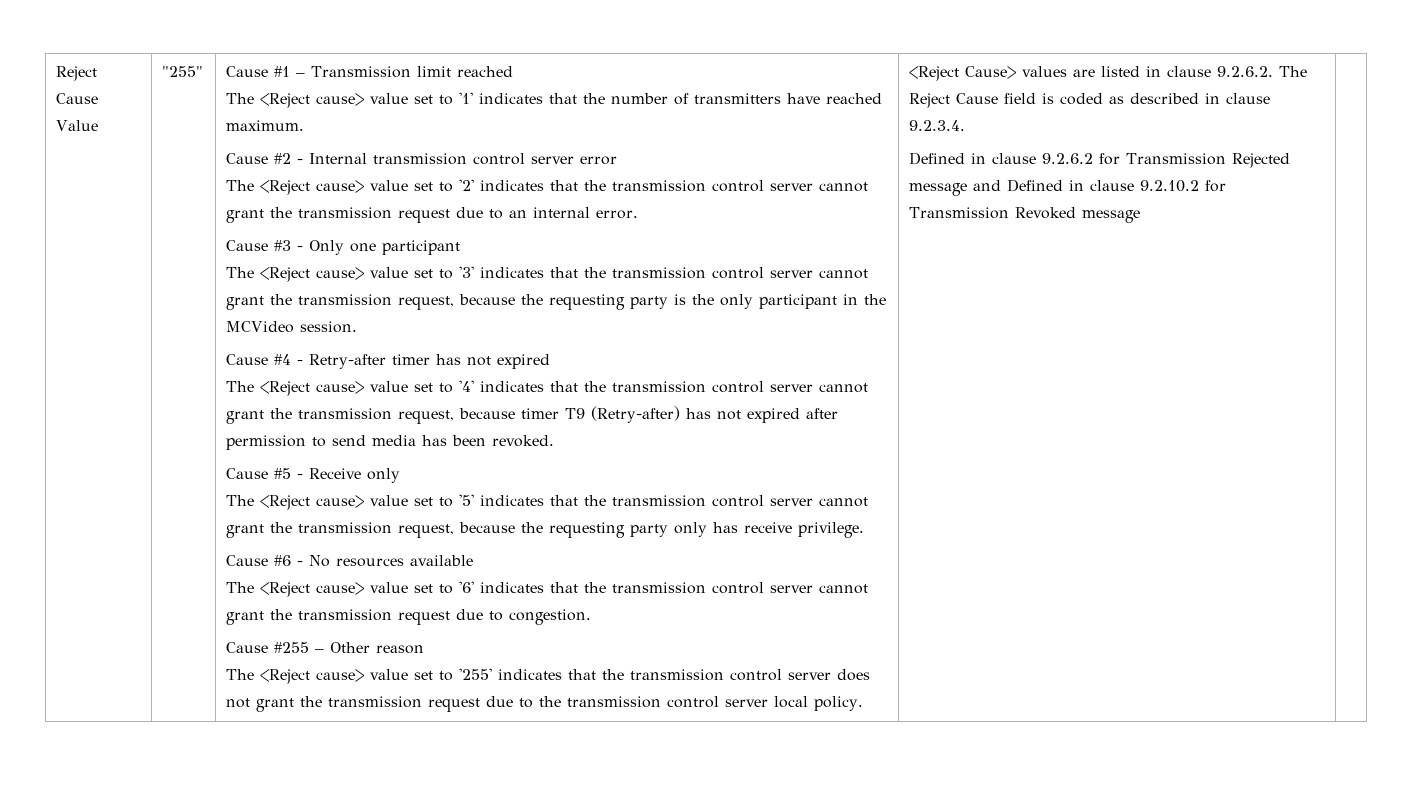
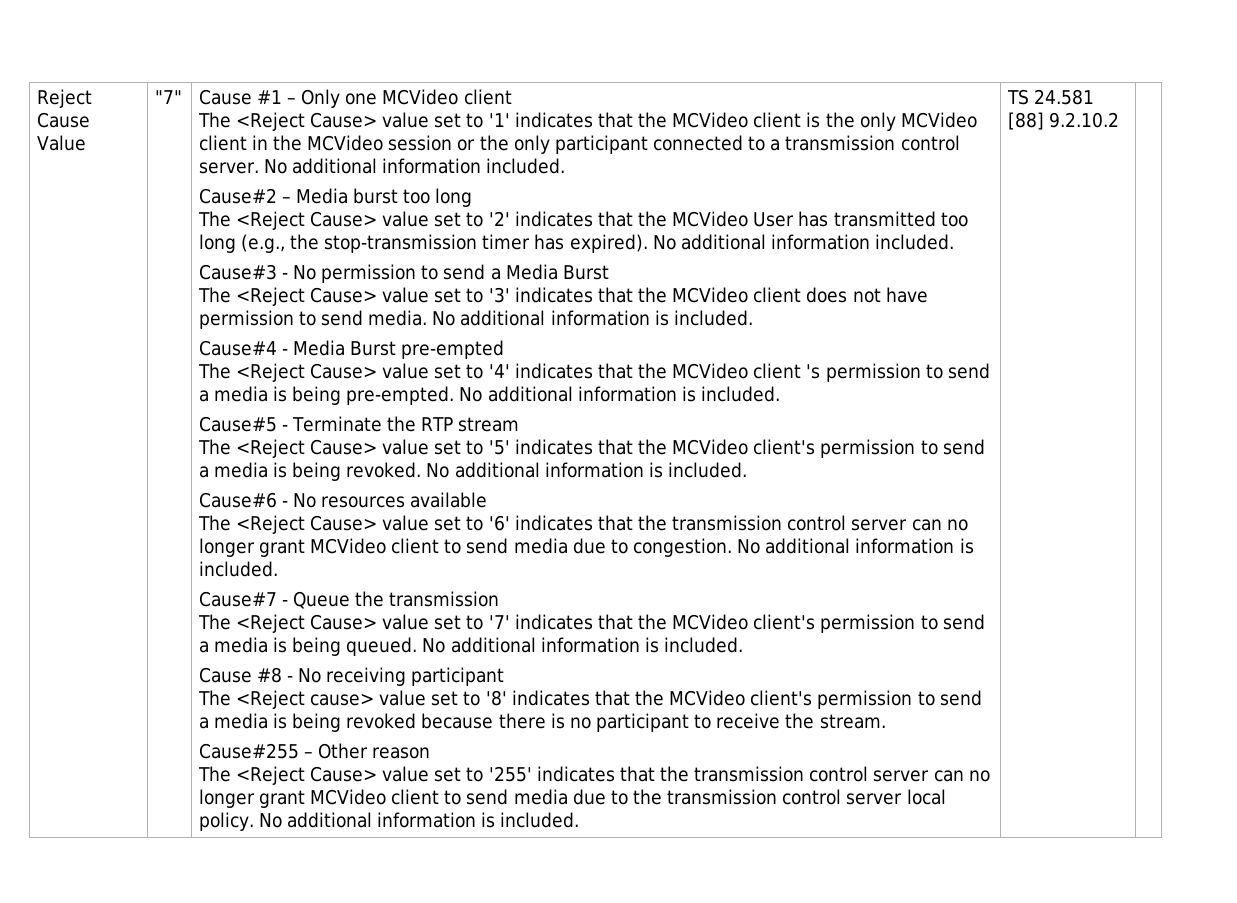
- "255"
+ "7"
- Cause #1 – Transmission limit reached
- The <Reject cause> value set to '1' indicates that the number of transmitters have reached maximum.
- Cause #2 - Internal transmission control server error
- The <Reject cause> value set to '2' indicates that the transmission control server cannot grant the transmission request due to an internal error.
- Cause #3 - Only one participant
- The <Reject cause> value set to '3' indicates that the transmission control server cannot grant the transmission request, because the requesting party is the only participant in the MCVideo session.
- Cause #4 - Retry-after timer has not expired
- The <Reject cause> value set to '4' indicates that the transmission control server cannot grant the transmission request, because timer T9 (Retry-after) has not expired after permission to send media has been revoked.
- Cause #5 - Receive only
- The <Reject cause> value set to '5' indicates that the transmission control server cannot grant the transmission request, because the requesting party only has receive privilege.
- Cause #6 - No resources available
+ Cause #1 – Only one MCVideo client
+ The <Reject Cause> value set to '1' indicates that the MCVideo client is the only MCVideo client in the MCVideo session or the only participant connected to a transmission control server. No additional information included.
+ Cause#2 – Media burst too long
+ The <Reject Cause> value set to '2' indicates that the MCVideo User has transmitted too long (e.g., the stop-transmission timer has expired). No additional information included.
+ Cause#3 - No permission to send a Media Burst
+ The <Reject Cause> value set to '3' indicates that the MCVideo client does not have permission to send media. No additional information is included.
+ Cause#4 - Media Burst pre-empted
+ The <Reject Cause> value set to '4' indicates that the MCVideo client 's permission to send a media is being pre-empted. No additional information is included.
+ Cause#5 - Terminate the RTP stream
+ The <Reject Cause> value set to '5' indicates that the MCVideo client's permission to send a media is being revoked. No additional information is included.
+ Cause#6 - No resources available
- The <Reject cause> value set to '6' indicates that the transmission control server cannot grant the transmission request due to congestion.
- Cause #255 – Other reason
+ The <Reject Cause> value set to '6' indicates that the transmission control server can no longer grant MCVideo client to send media due to congestion. No additional information is included.
+ Cause#7 - Queue the transmission
+ The <Reject Cause> value set to '7' indicates that the MCVideo client's permission to send a media is being queued. No additional information is included.
+ Cause #8 - No receiving participant
+ The <Reject cause> value set to '8' indicates that the MCVideo client's permission to send a media is being revoked because there is no participant to receive the stream.
+ Cause#255 – Other reason
- The <Reject cause> value set to '255' indicates that the transmission control server does not grant the transmission request due to the transmission control server local policy. | <Reject Cause> values are listed in clause 9.2.6.2. The Reject Cause field is coded as described in clause 9.2.3.4.
- Defined in clause 9.2.6.2 for Transmission Rejected message and Defined in clause 9.2.10.2 for Transmission Revoked message
+ The <Reject Cause> value set to '255' indicates that the transmission control server can no longer grant MCVideo client to send media due to the transmission control server local policy. No additional information is included. | TS 24.581 [88] 9.2.10.2

